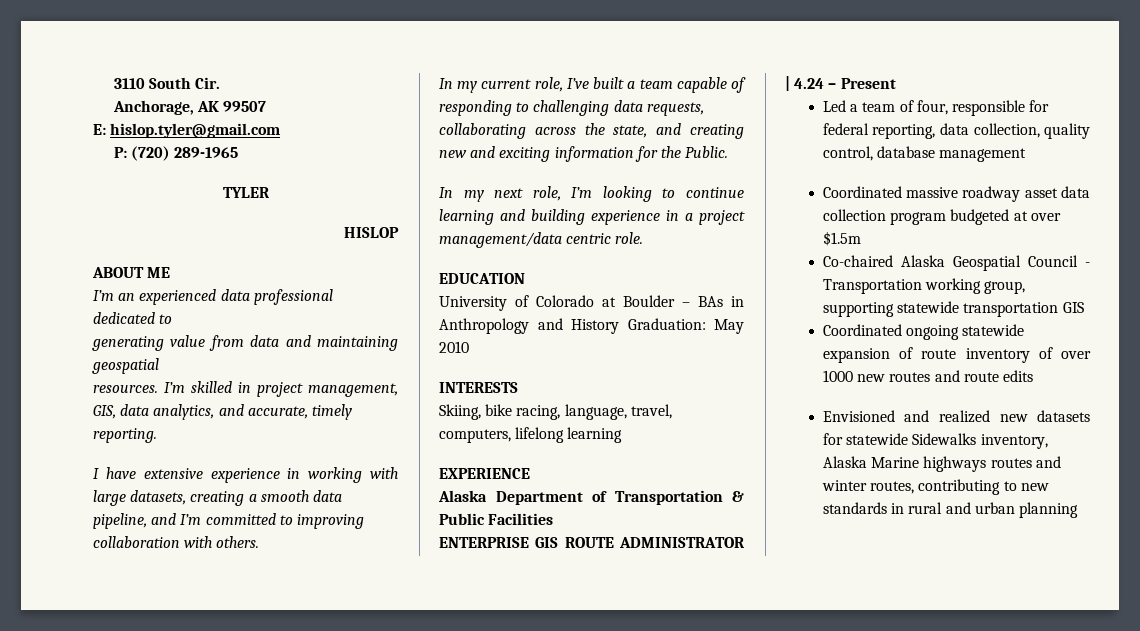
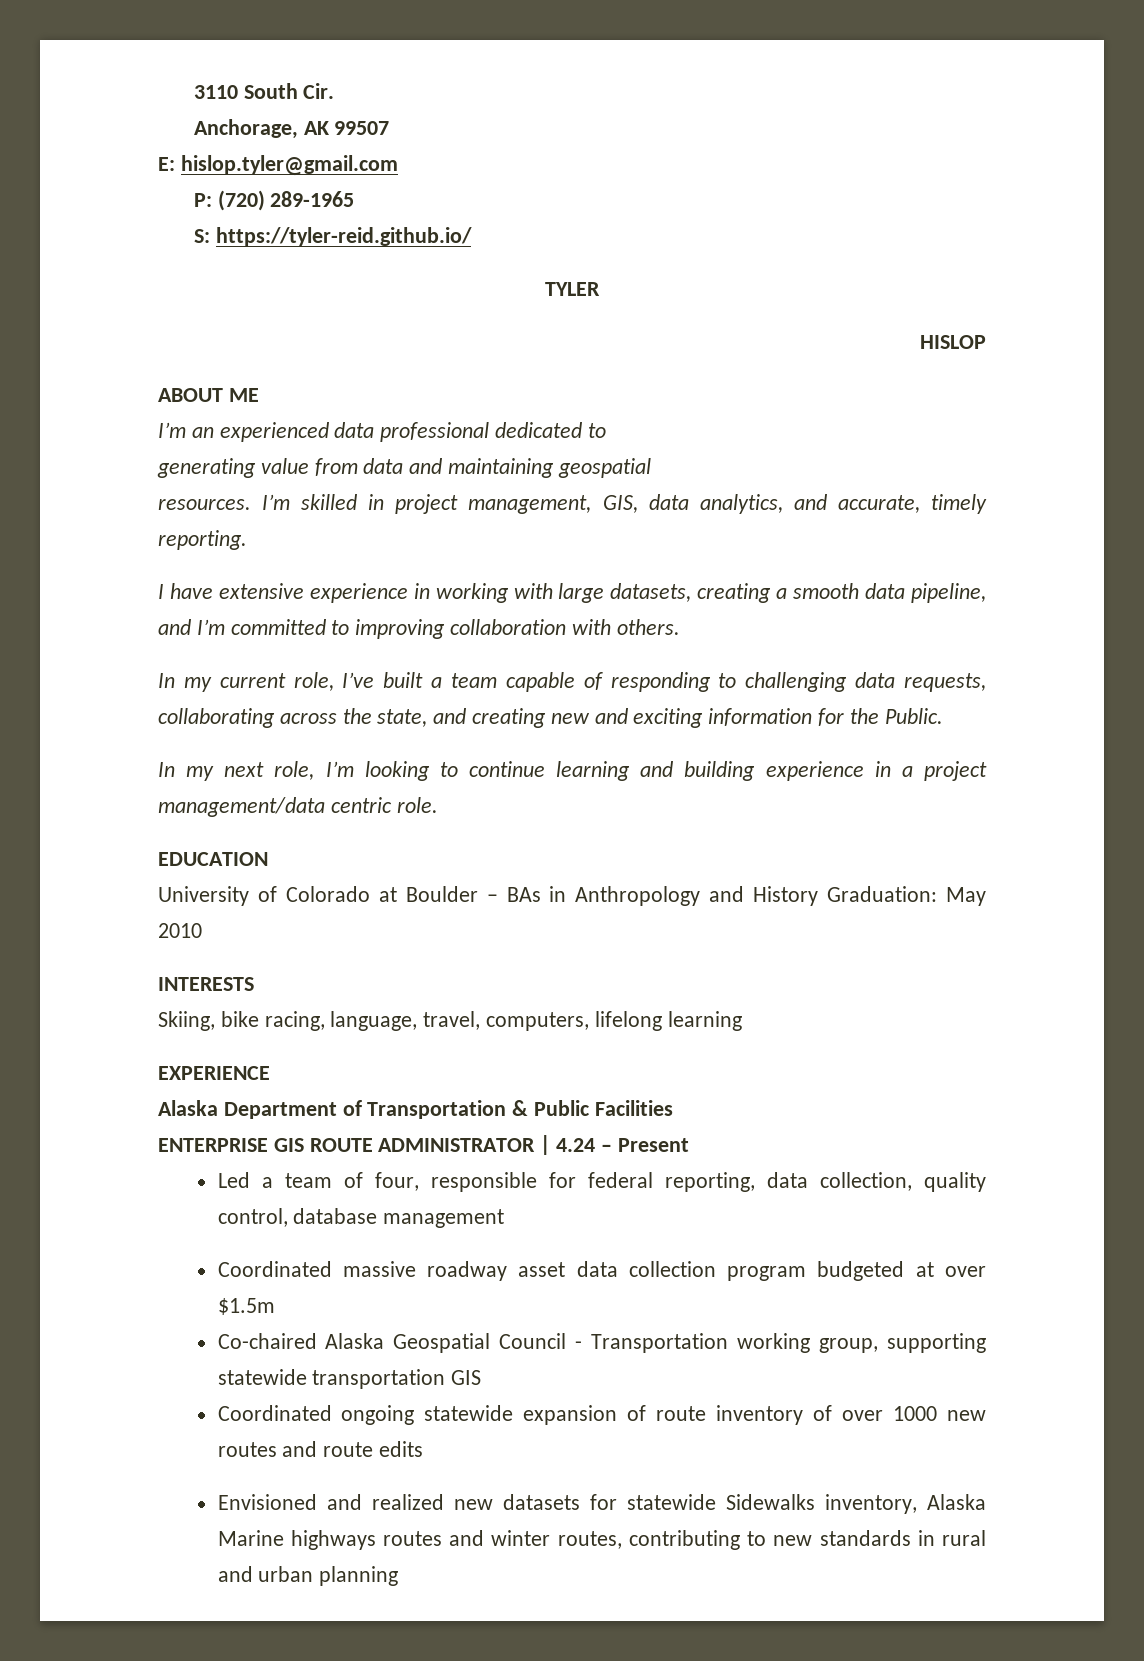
+ S: https://tyler-reid.github.io/

